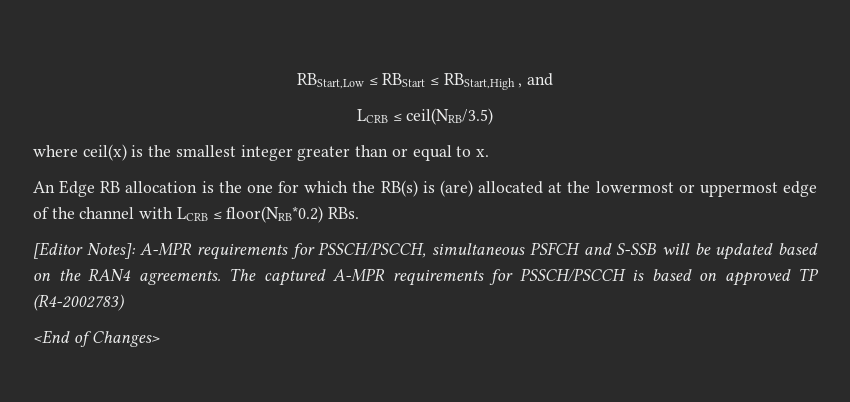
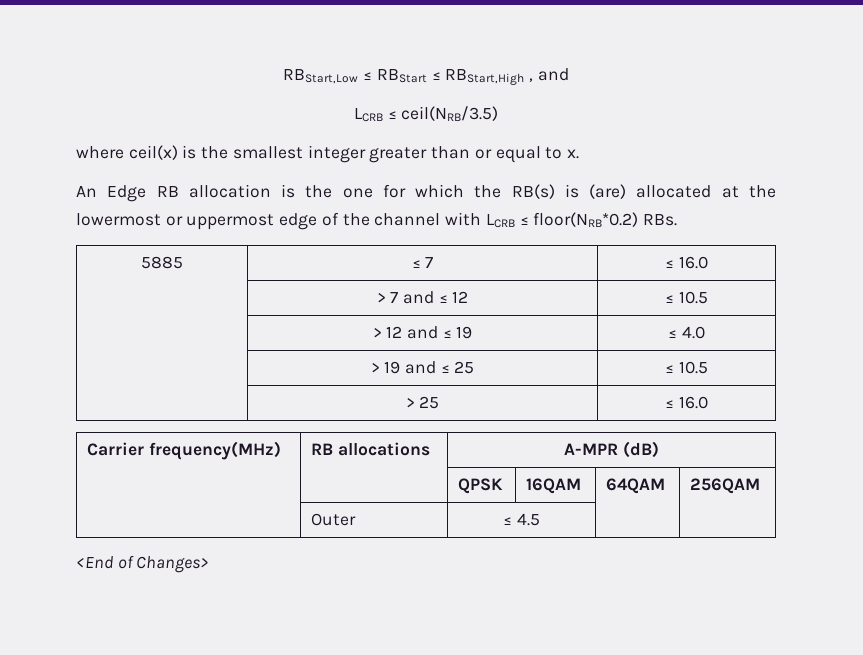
- [Editor Notes]: A-MPR requirements for PSSCH/PSCCH, simultaneous PSFCH and S-SSB will be updated based on the RAN4 agreements. The captured A-MPR requirements for PSSCH/PSCCH is based on approved TP (R4-2002783)
+ 5885 | ≤ 7 | ≤ 16.0
+ | > 7 and ≤ 12 | ≤ 10.5
+ | > 12 and ≤ 19 | ≤ 4.0
+ | > 19 and ≤ 25 | ≤ 10.5
+ | > 25 | ≤ 16.0
+ Carrier frequency(MHz) | RB allocations | A-MPR (dB)
+ | | QPSK | 16QAM | 64QAM | 256QAM
+ | Outer | ≤ 4.5 | |

